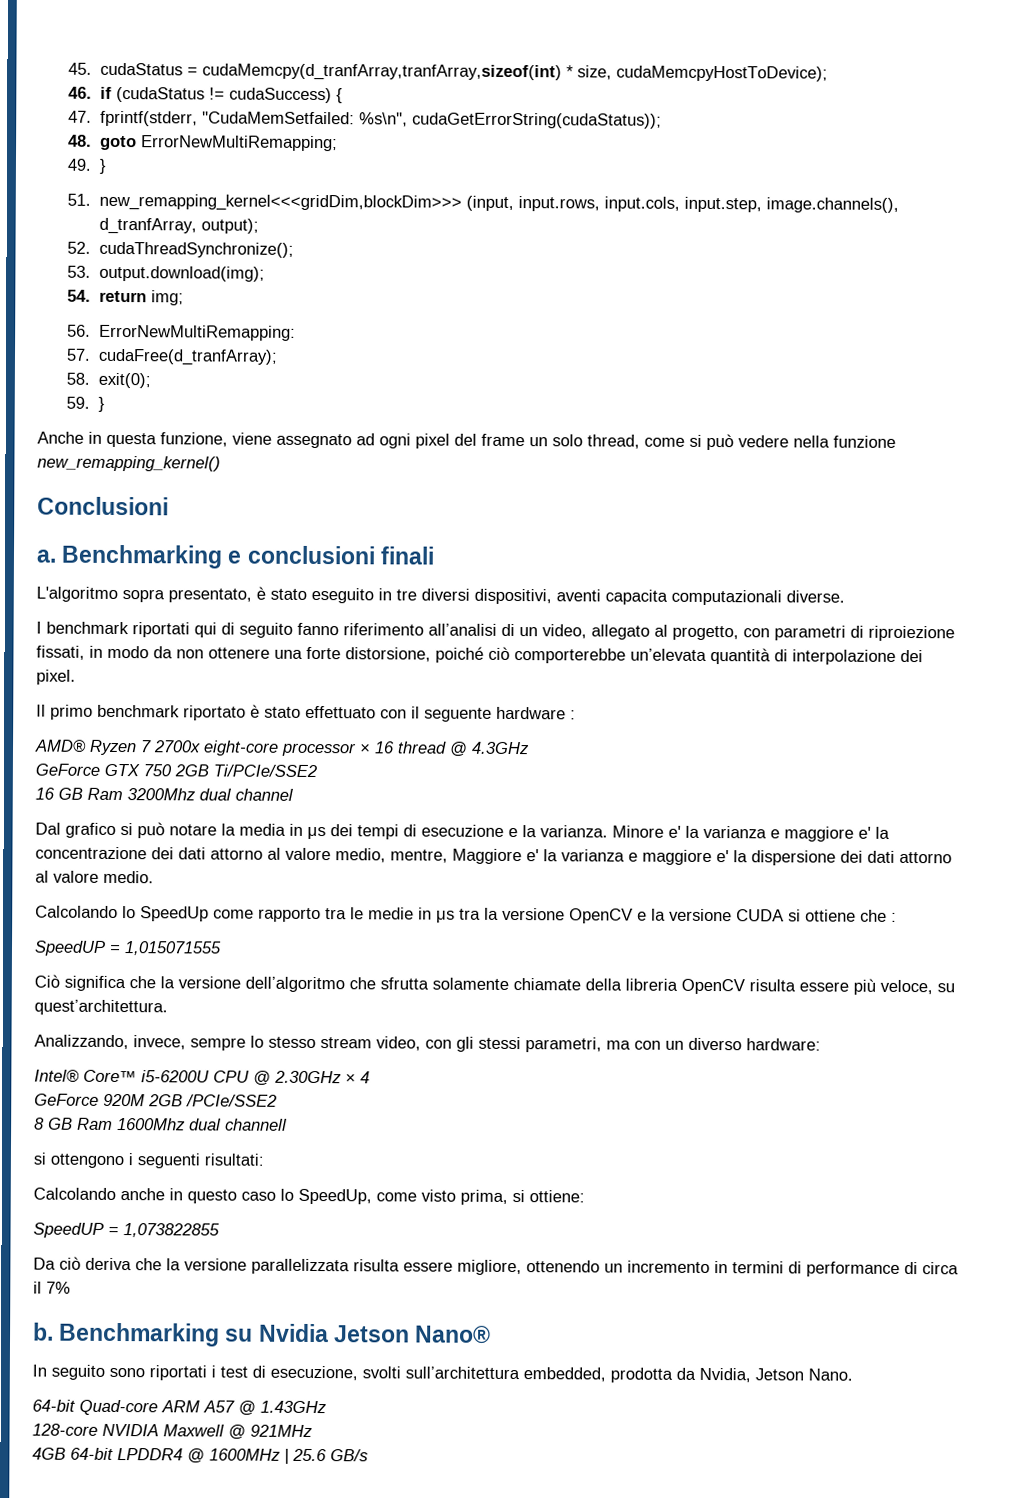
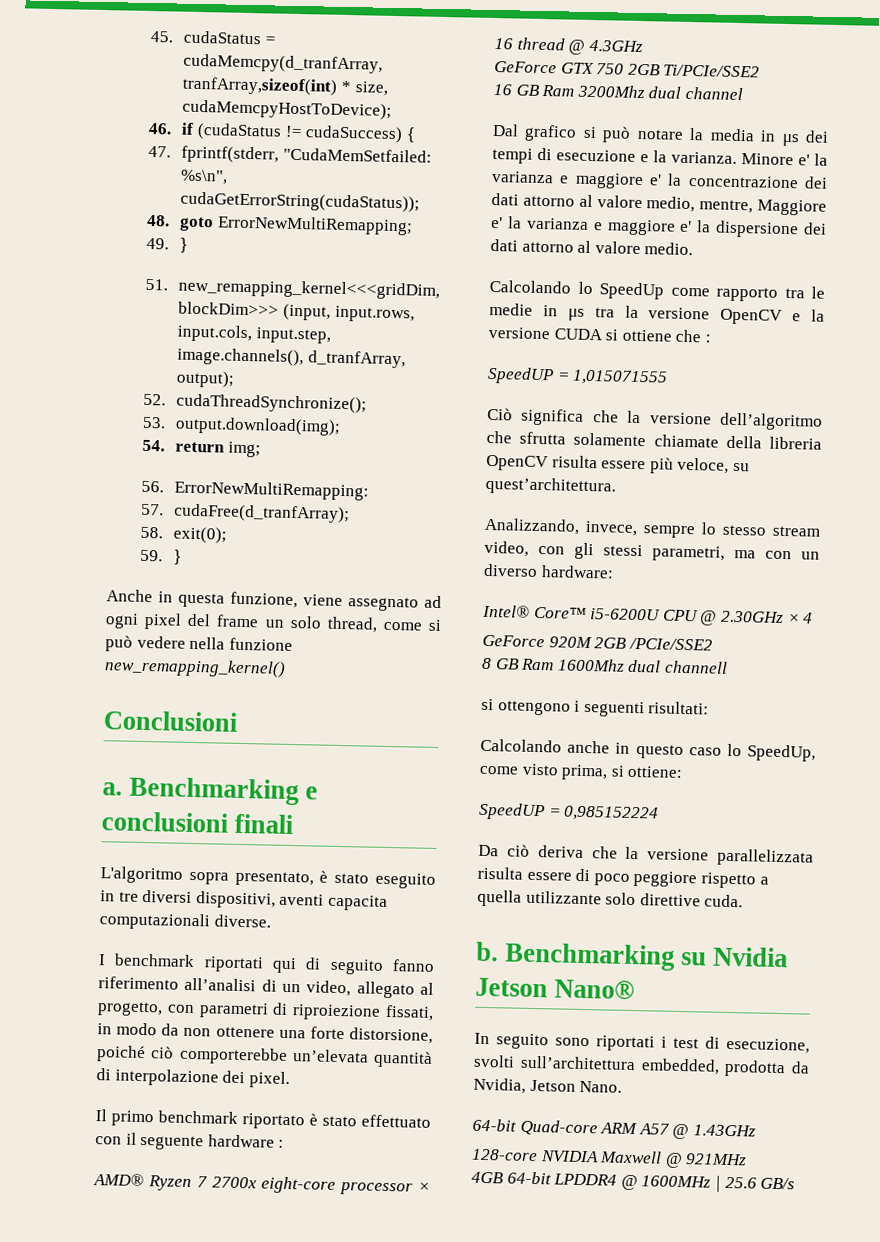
- SpeedUP = 1,073822855
+ SpeedUP = 0,985152224
- Da ciò deriva che la versione parallelizzata risulta essere migliore, ottenendo un incremento in termini di performance di circa il 7%
+ Da ciò deriva che la versione parallelizzata risulta essere di poco peggiore rispetto a quella utilizzante solo direttive cuda.

